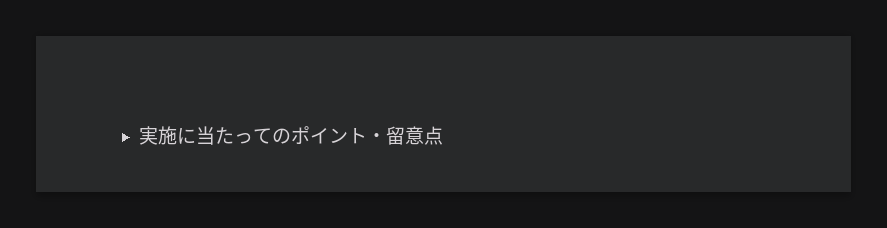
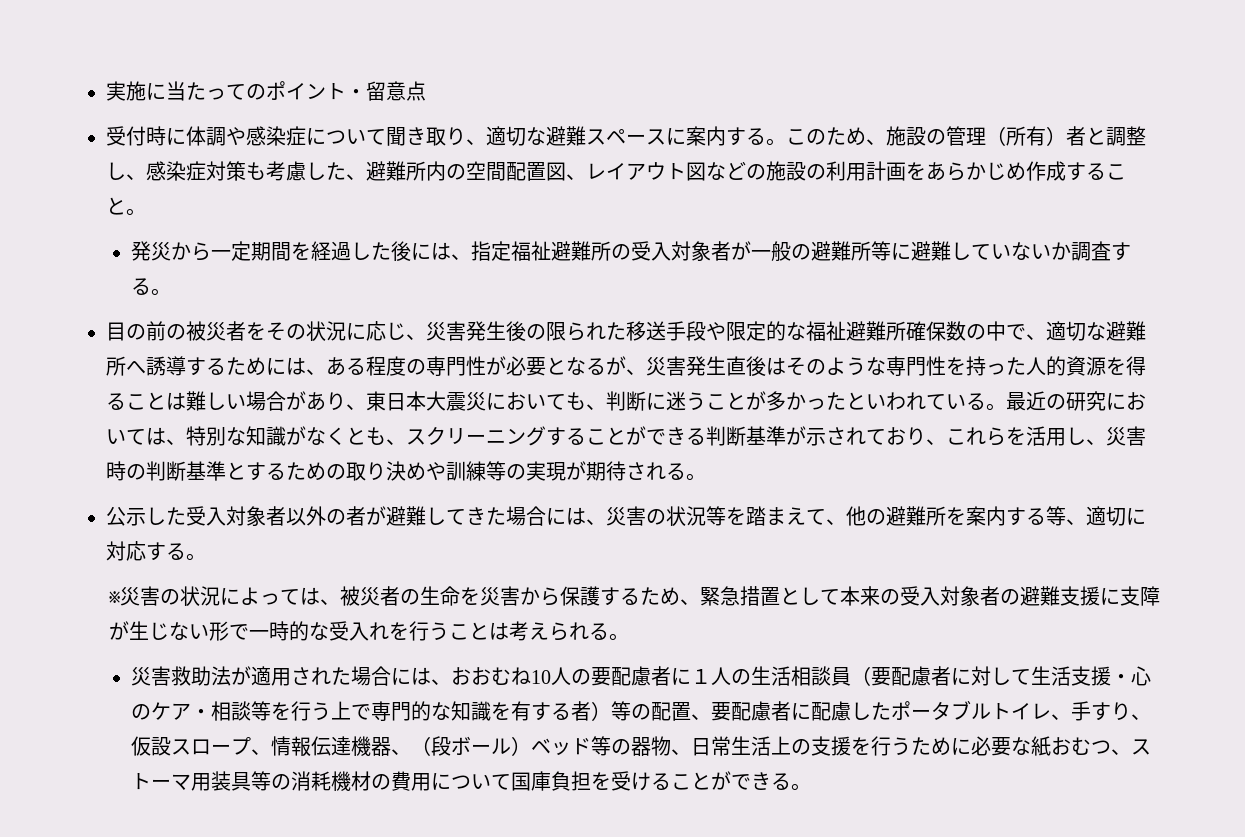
+ 受付時に体調や感染症について聞き取り、適切な避難スペースに案内する。このため、施設の管理（所有）者と調整し、感染症対策も考慮した、避難所内の空間配置図、レイアウト図などの施設の利用計画をあらかじめ作成すること。
+ 発災から一定期間を経過した後には、指定福祉避難所の受入対象者が一般の避難所等に避難していないか調査する。
+ 目の前の被災者をその状況に応じ、災害発生後の限られた移送手段や限定的な福祉避難所確保数の中で、適切な避難所へ誘導するためには、ある程度の専門性が必要となるが、災害発生直後はそのような専門性を持った人的資源を得ることは難しい場合があり、東日本大震災においても、判断に迷うことが多かったといわれている。最近の研究においては、特別な知識がなくとも、スクリーニングすることができる判断基準が示されており、これらを活用し、災害時の判断基準とするための取り決めや訓練等の実現が期待される。
+ 公示した受入対象者以外の者が避難してきた場合には、災害の状況等を踏まえて、他の避難所を案内する等、適切に対応する。
+ ※災害の状況によっては、被災者の生命を災害から保護するため、緊急措置として本来の受入対象者の避難支援に支障が生じない形で一時的な受入れを行うことは考えられる。
+ 災害救助法が適用された場合には、おおむね10人の要配慮者に１人の生活相談員（要配慮者に対して生活支援・心のケア・相談等を行う上で専門的な知識を有する者）等の配置、要配慮者に配慮したポータブルトイレ、手すり、仮設スロープ、情報伝達機器、（段ボール）ベッド等の器物、日常生活上の支援を行うために必要な紙おむつ、ストーマ用装具等の消耗機材の費用について国庫負担を受けることができる。

